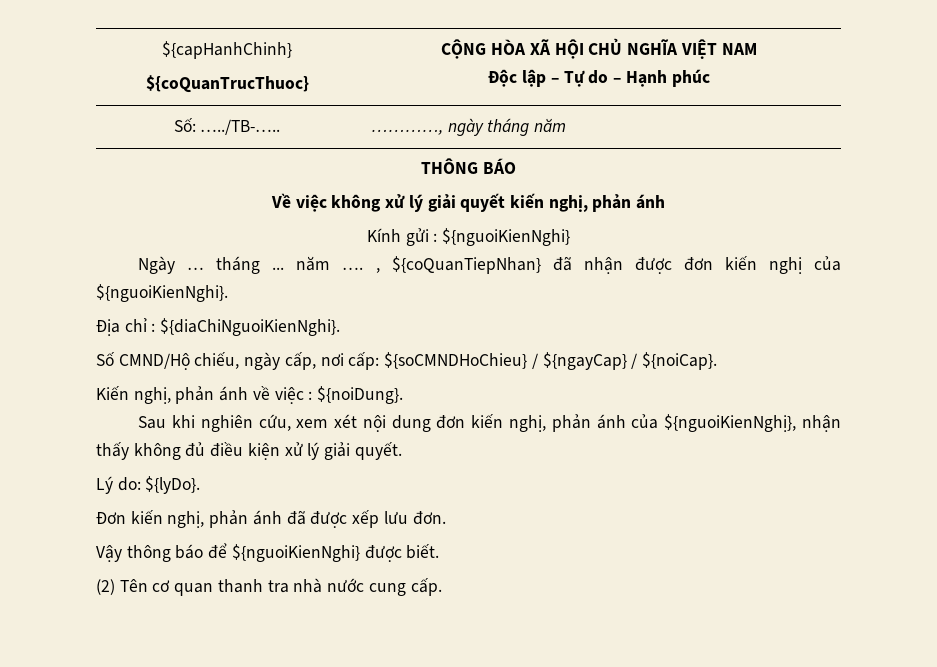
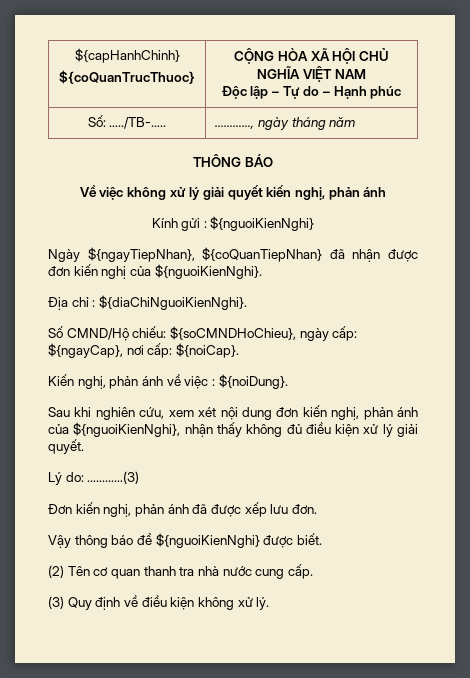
- Ngày … tháng ... năm …. , ${coQuanTiepNhan} đã nhận được đơn kiến nghị của ${nguoiKienNghi}.
+ Ngày ${ngayTiepNhan}, ${coQuanTiepNhan} đã nhận được đơn kiến nghị của ${nguoiKienNghi}.
- Số CMND/Hộ chiếu, ngày cấp, nơi cấp: ${soCMNDHoChieu} / ${ngayCap} / ${noiCap}.
+ Số CMND/Hộ chiếu: ${soCMNDHoChieu}, ngày cấp: ${ngayCap}, nơi cấp: ${noiCap}.
- Sau khi nghiên cứu, xem xét nội dung đơn kiến nghị, phản ánh của ${nguoiKienNghị}, nhận thấy không đủ điều kiện xử lý giải quyết.
+ Sau khi nghiên cứu, xem xét nội dung đơn kiến nghị, phản ánh của ${nguoiKienNghi}, nhận thấy không đủ điều kiện xử lý giải quyết.
- Lý do: ${lyDo}.
+ Lý do: …………(3)
+ (3) Quy định về điều kiện không xử lý.

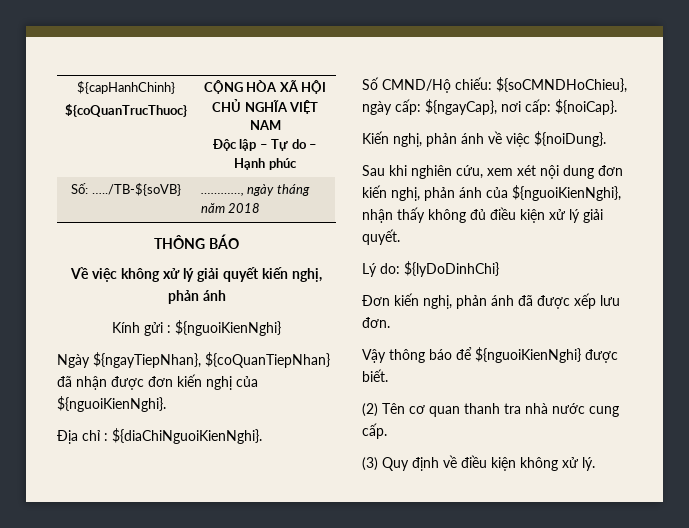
- Số: …../TB-….. | …………, ngày tháng năm
+ Số: …../TB-${soVB} | …………, ngày tháng năm 2018
- Kiến nghị, phản ánh về việc : ${noiDung}.
+ Kiến nghị, phản ánh về việc ${noiDung}.
- Lý do: …………(3)
+ Lý do: ${lyDoDinhChi}

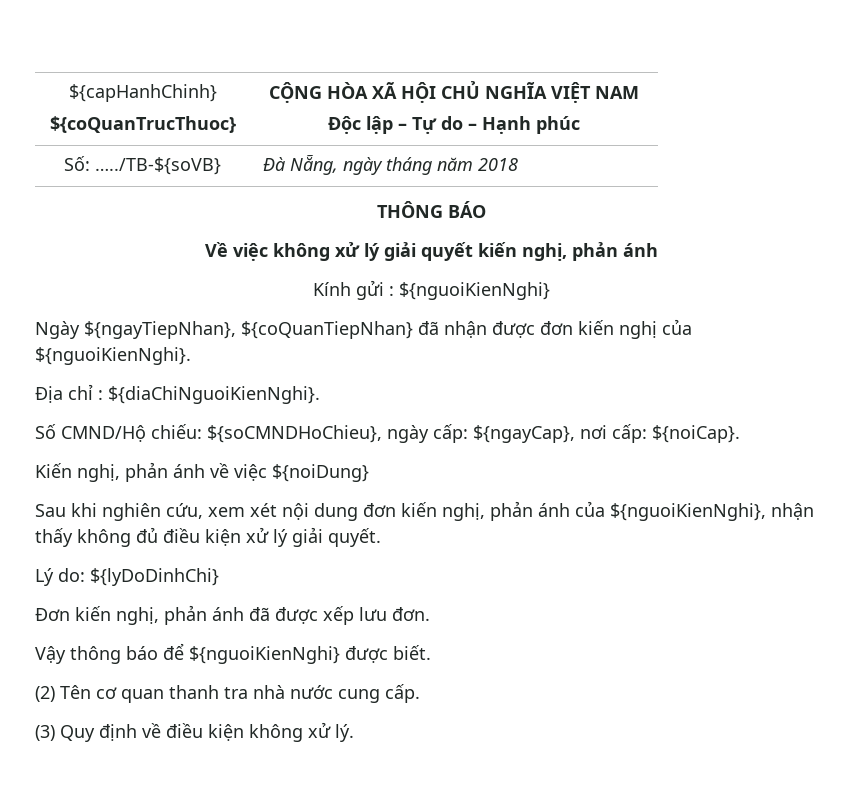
- Số: …../TB-${soVB} | …………, ngày tháng năm 2018
+ Số: …../TB-${soVB} | Đà Nẵng, ngày tháng năm 2018
- Kiến nghị, phản ánh về việc ${noiDung}.
+ Kiến nghị, phản ánh về việc ${noiDung}

